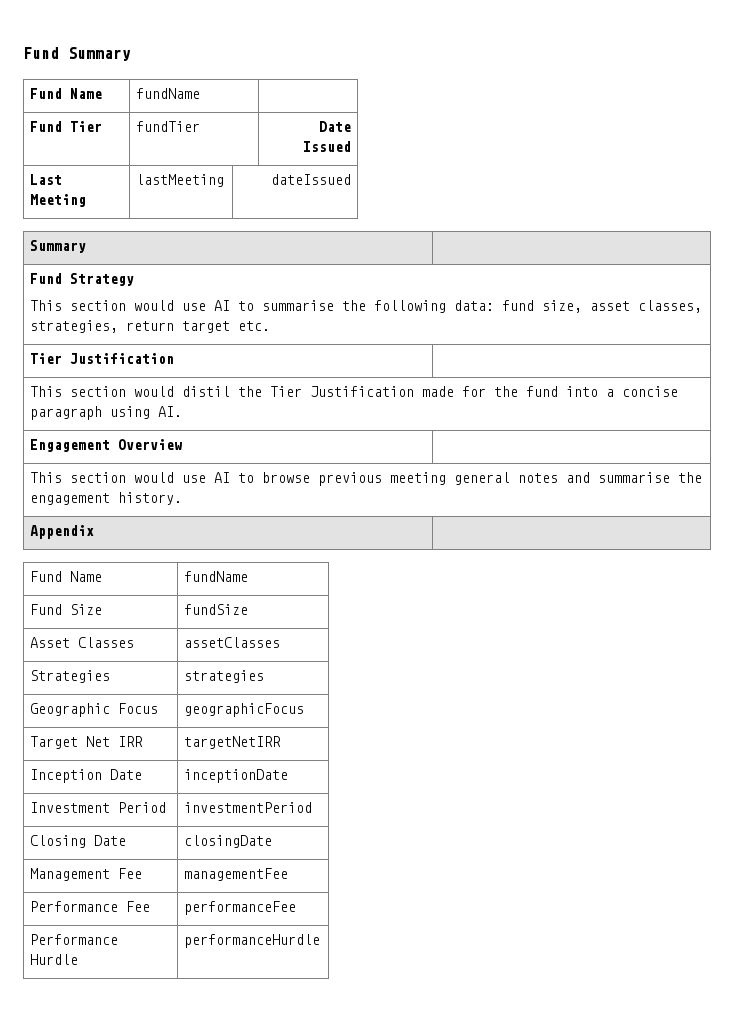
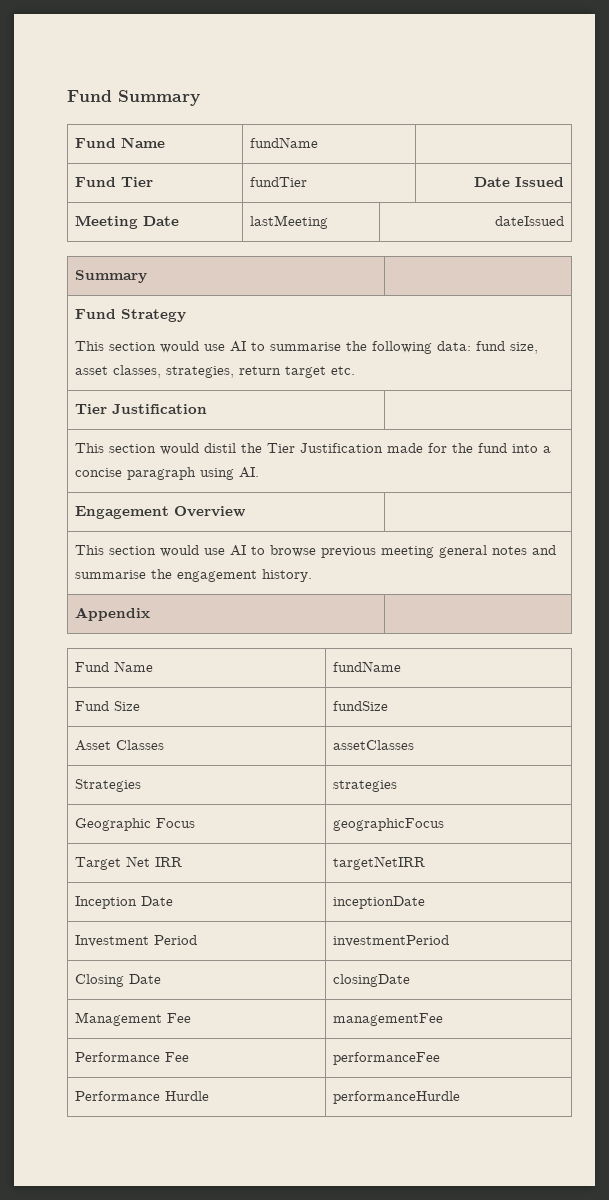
- Last Meeting | lastMeeting | dateIssued
+ Meeting Date | lastMeeting | dateIssued

